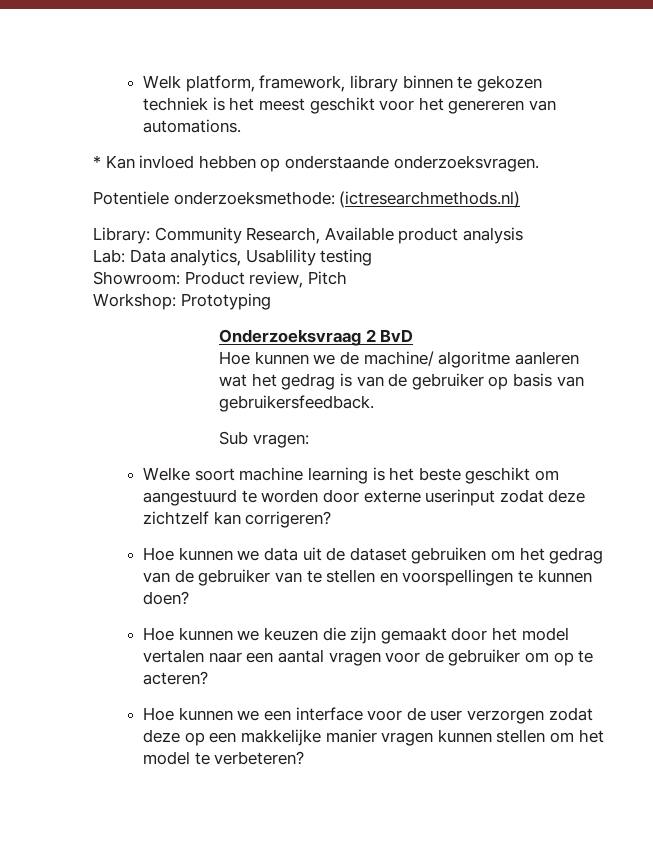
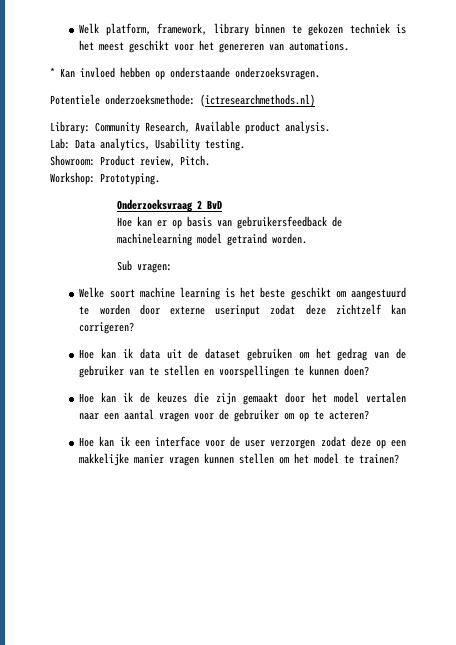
- Library: Community Research, Available product analysis
+ Library: Community Research, Available product analysis.
- Lab: Data analytics, Usablility testing
+ Lab: Data analytics, Usability testing.
- Showroom: Product review, Pitch
+ Showroom: Product review, Pitch.
- Workshop: Prototyping
+ Workshop: Prototyping.
- Hoe kunnen we de machine/ algoritme aanleren wat het gedrag is van de gebruiker op basis van gebruikersfeedback.
+ Hoe kan er op basis van gebruikersfeedback de machinelearning model getraind worden.
- Hoe kunnen we data uit de dataset gebruiken om het gedrag van de gebruiker van te stellen en voorspellingen te kunnen doen?
+ Hoe kan ik data uit de dataset gebruiken om het gedrag van de gebruiker van te stellen en voorspellingen te kunnen doen?
- Hoe kunnen we keuzen die zijn gemaakt door het model vertalen naar een aantal vragen voor de gebruiker om op te acteren?
+ Hoe kan ik de keuzes die zijn gemaakt door het model vertalen naar een aantal vragen voor de gebruiker om op te acteren?
- Hoe kunnen we een interface voor de user verzorgen zodat deze op een makkelijke manier vragen kunnen stellen om het model te verbeteren?
+ Hoe kan ik een interface voor de user verzorgen zodat deze op een makkelijke manier vragen kunnen stellen om het model te trainen?

